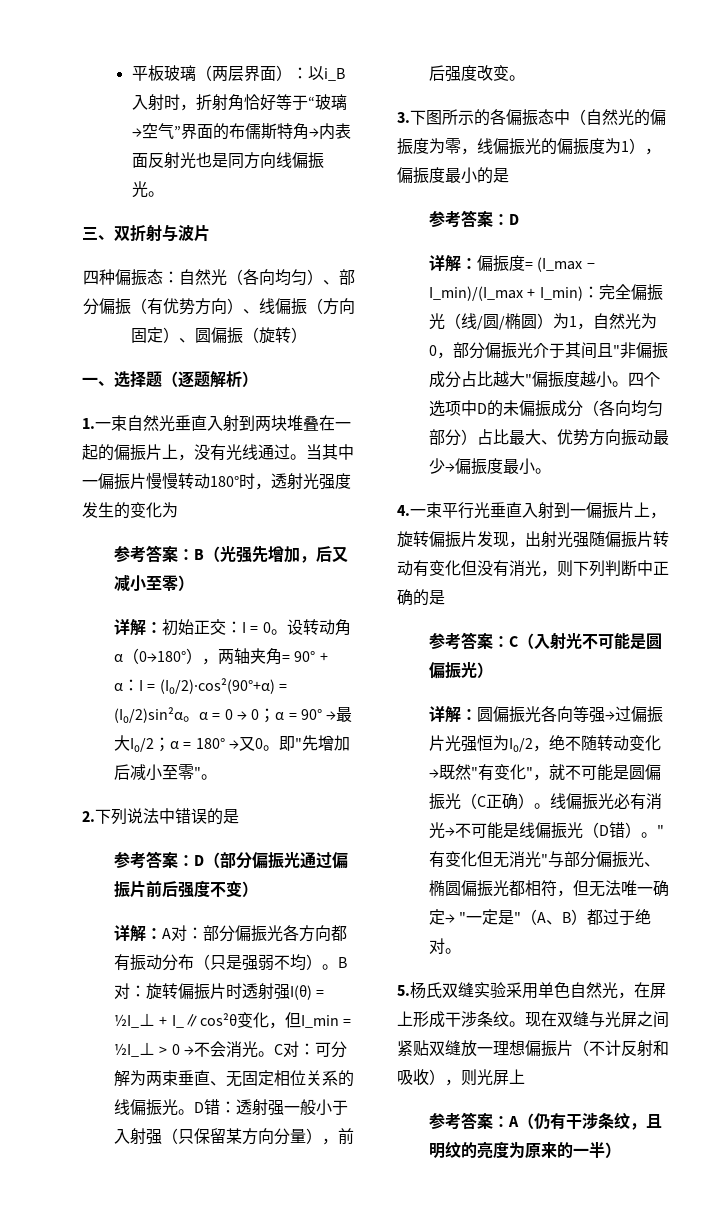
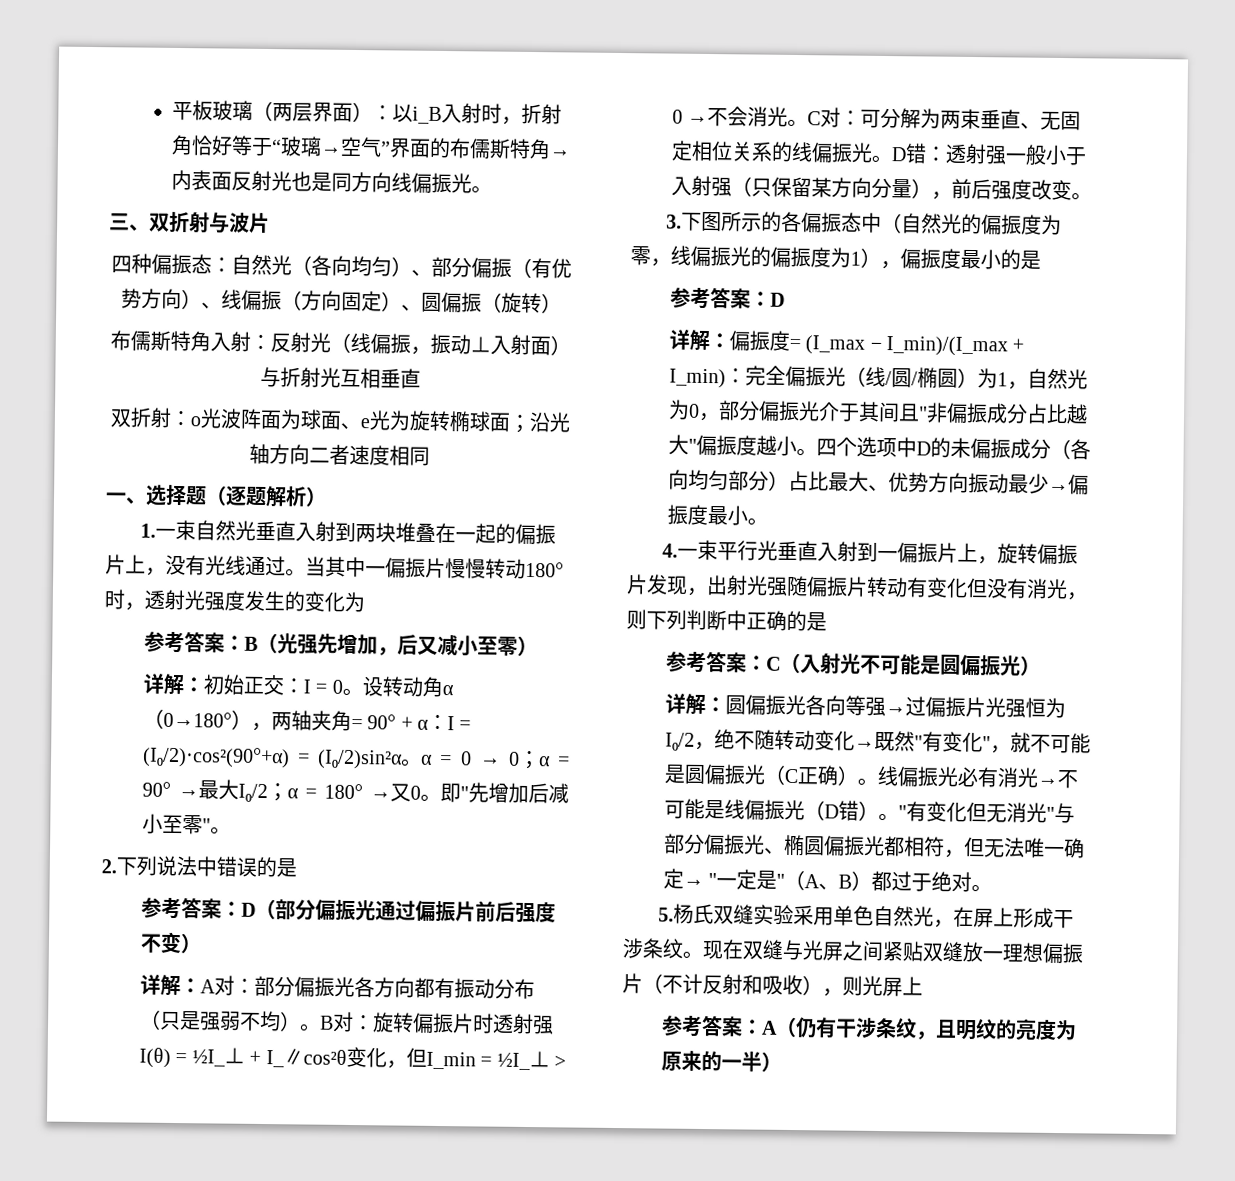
+ 布儒斯特角入射：反射光（线偏振，振动⊥入射面）与折射光互相垂直
+ 双折射：o光波阵面为球面、e光为旋转椭球面；沿光轴方向二者速度相同

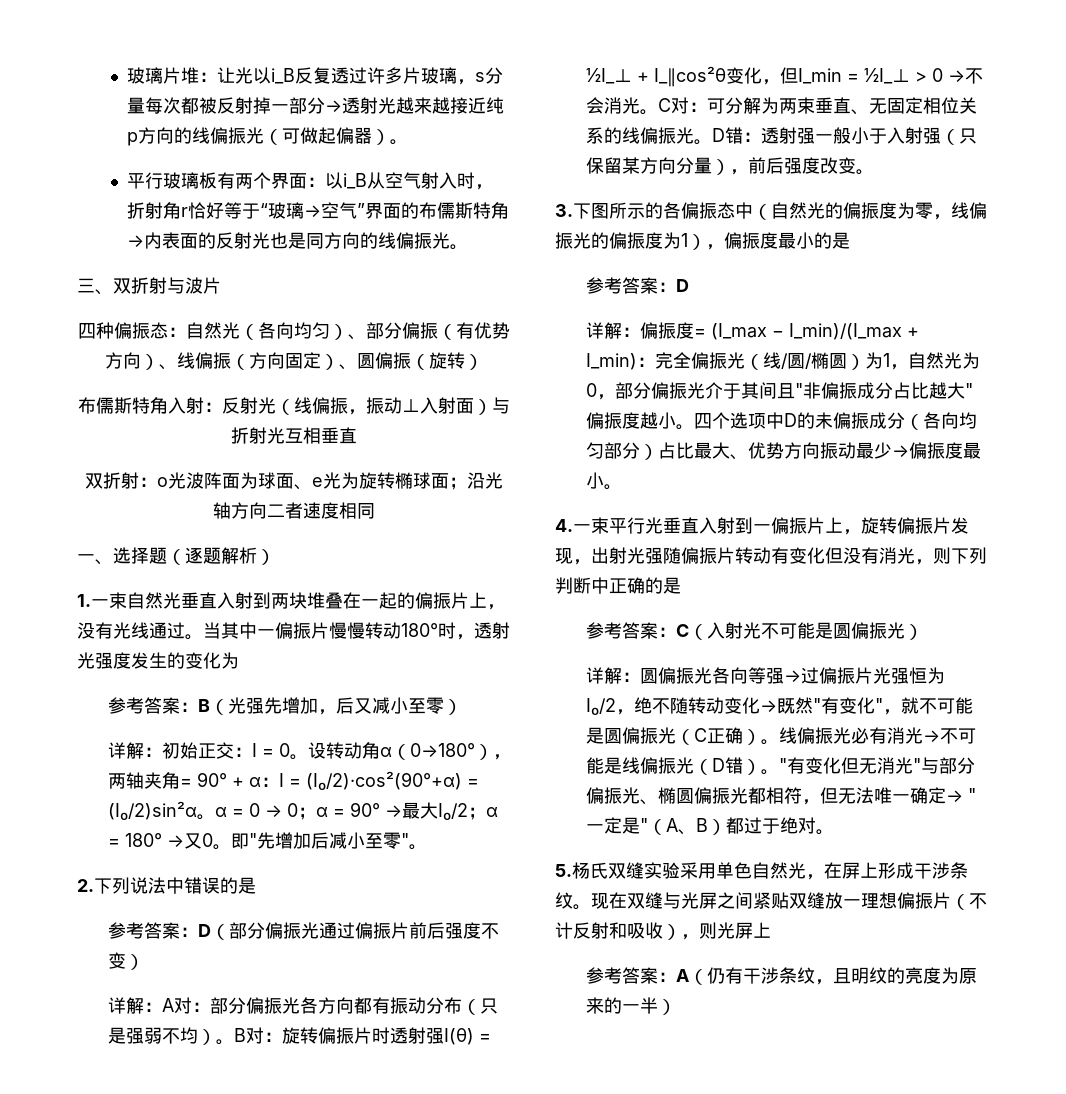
- 平板玻璃（两层界面）：以i_B入射时，折射角恰好等于“玻璃→空气”界面的布儒斯特角→内表面反射光也是同方向线偏振光。
+ 玻璃片堆：让光以i_B反复透过许多片玻璃，s分量每次都被反射掉一部分→透射光越来越接近纯p方向的线偏振光（可做起偏器）。
+ 平行玻璃板有两个界面：以i_B从空气射入时，折射角r恰好等于“玻璃→空气”界面的布儒斯特角→内表面的反射光也是同方向的线偏振光。

